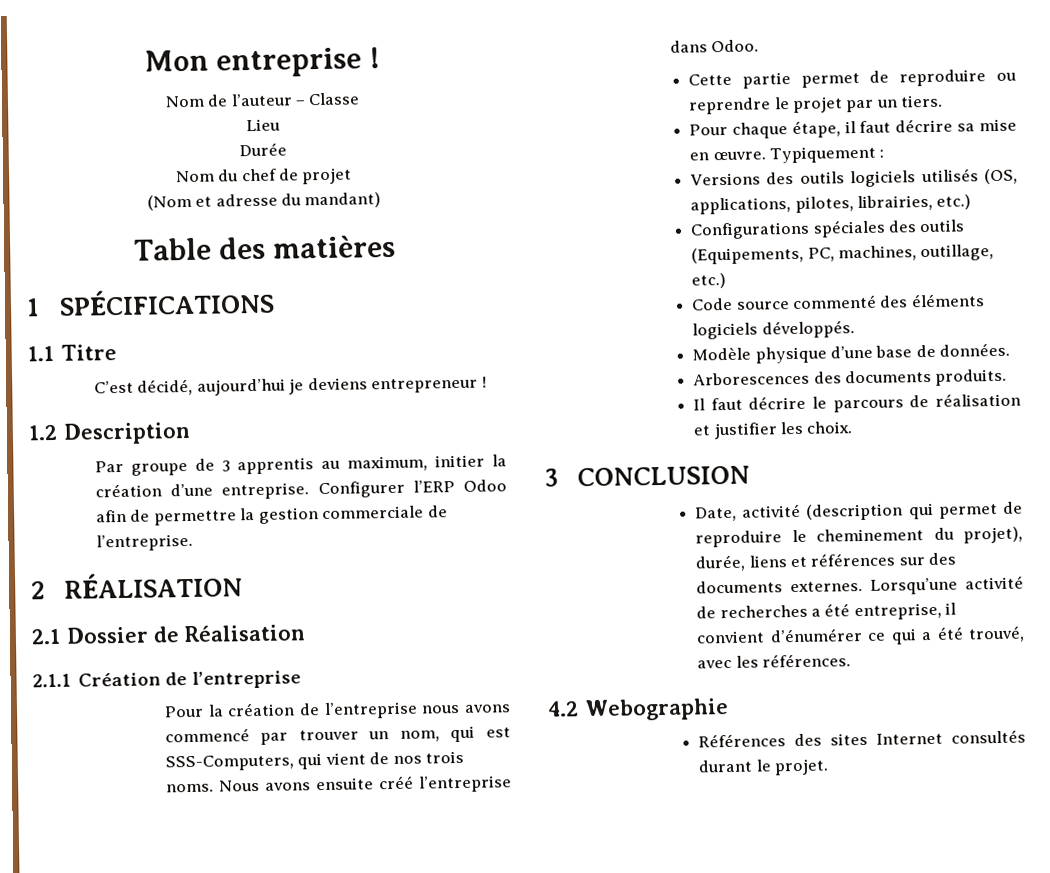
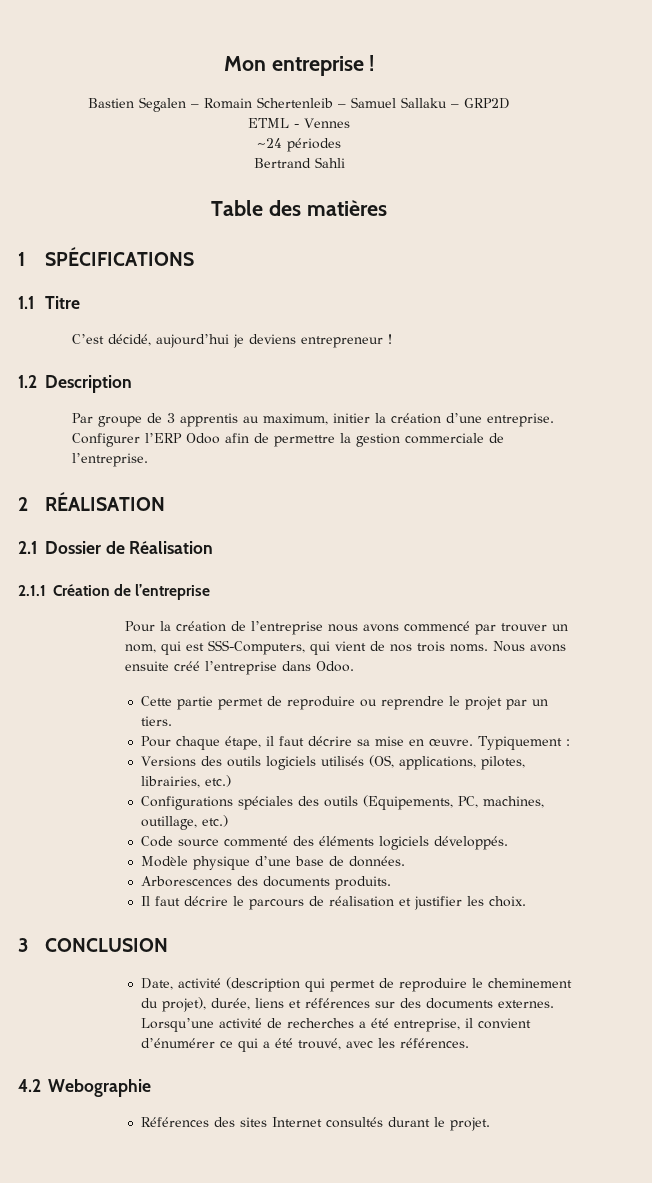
- Nom de l’auteur – Classe
- Lieu
- Durée
- Nom du chef de projet
- (Nom et adresse du mandant)
+ Bastien Segalen – Romain Schertenleib – Samuel Sallaku – GRP2D
+ ETML - Vennes
+ ~24 périodes
+ Bertrand Sahli

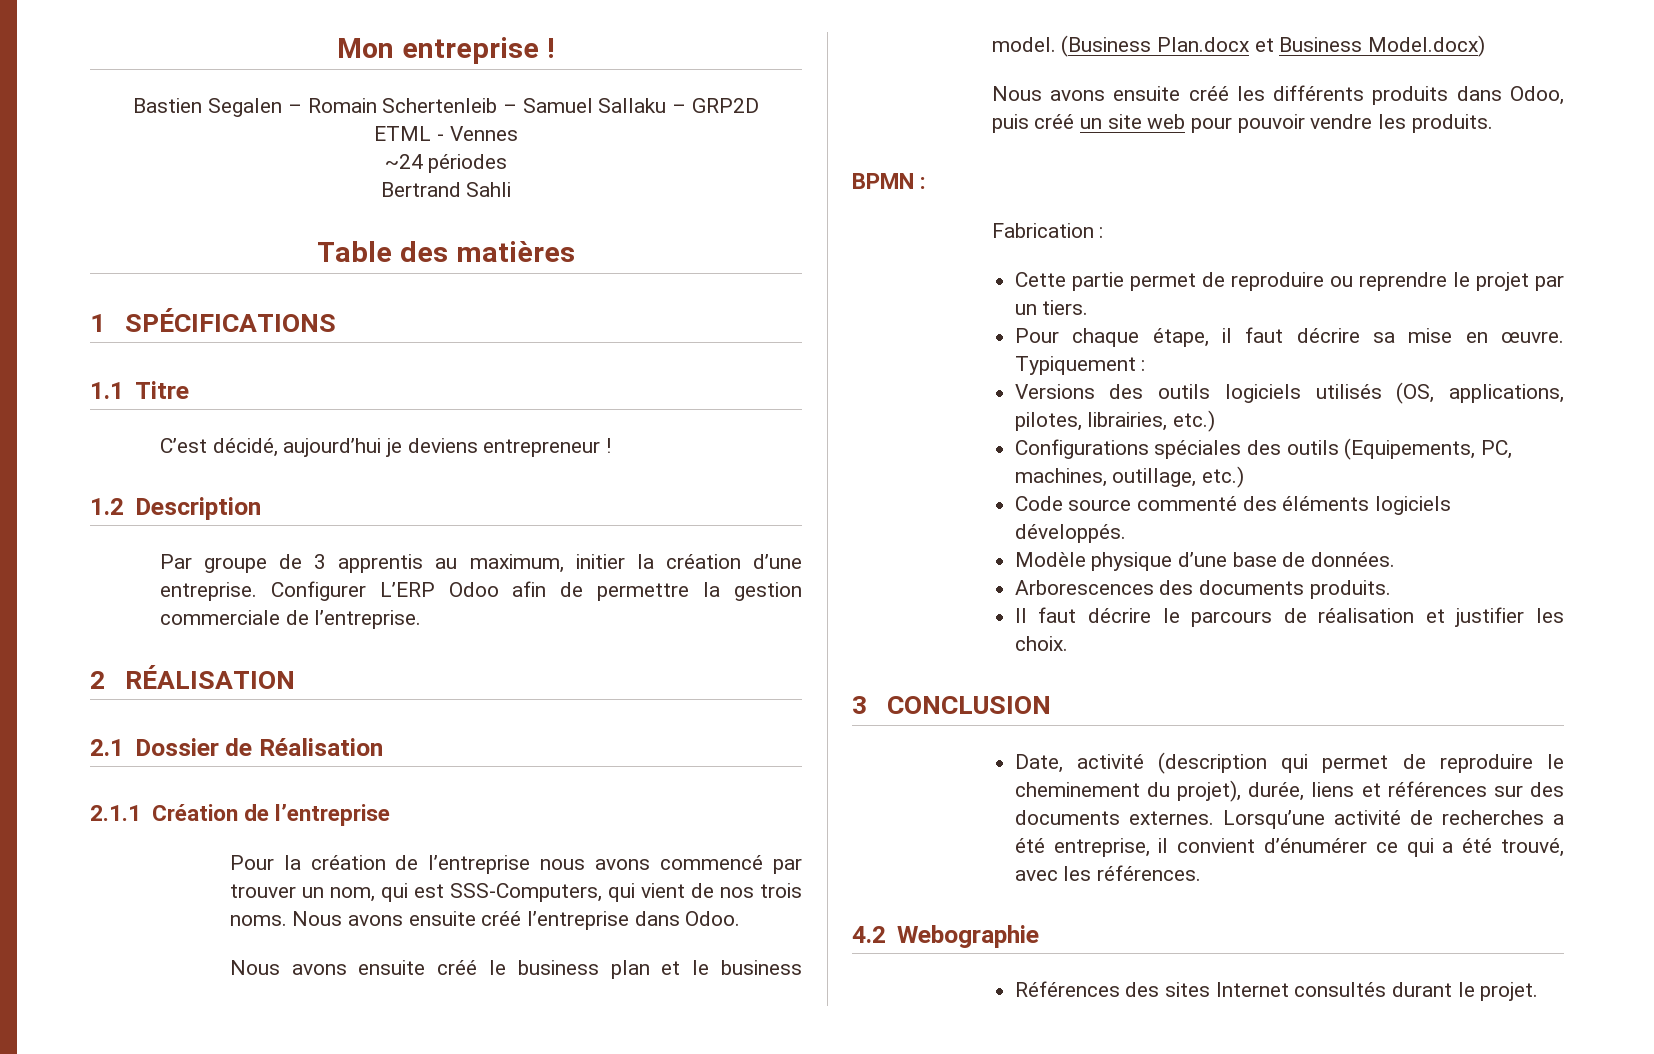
- Configurer l’ERP Odoo afin de permettre la gestion commerciale de l’entreprise.
+ Configurer L’ERP Odoo afin de permettre la gestion commerciale de l’entreprise.
+ Nous avons ensuite créé le business plan et le business model. (Business Plan.docx et Business Model.docx)
+ Nous avons ensuite créé les différents produits dans Odoo, puis créé un site web pour pouvoir vendre les produits.
+ BPMN :
+ Fabrication :

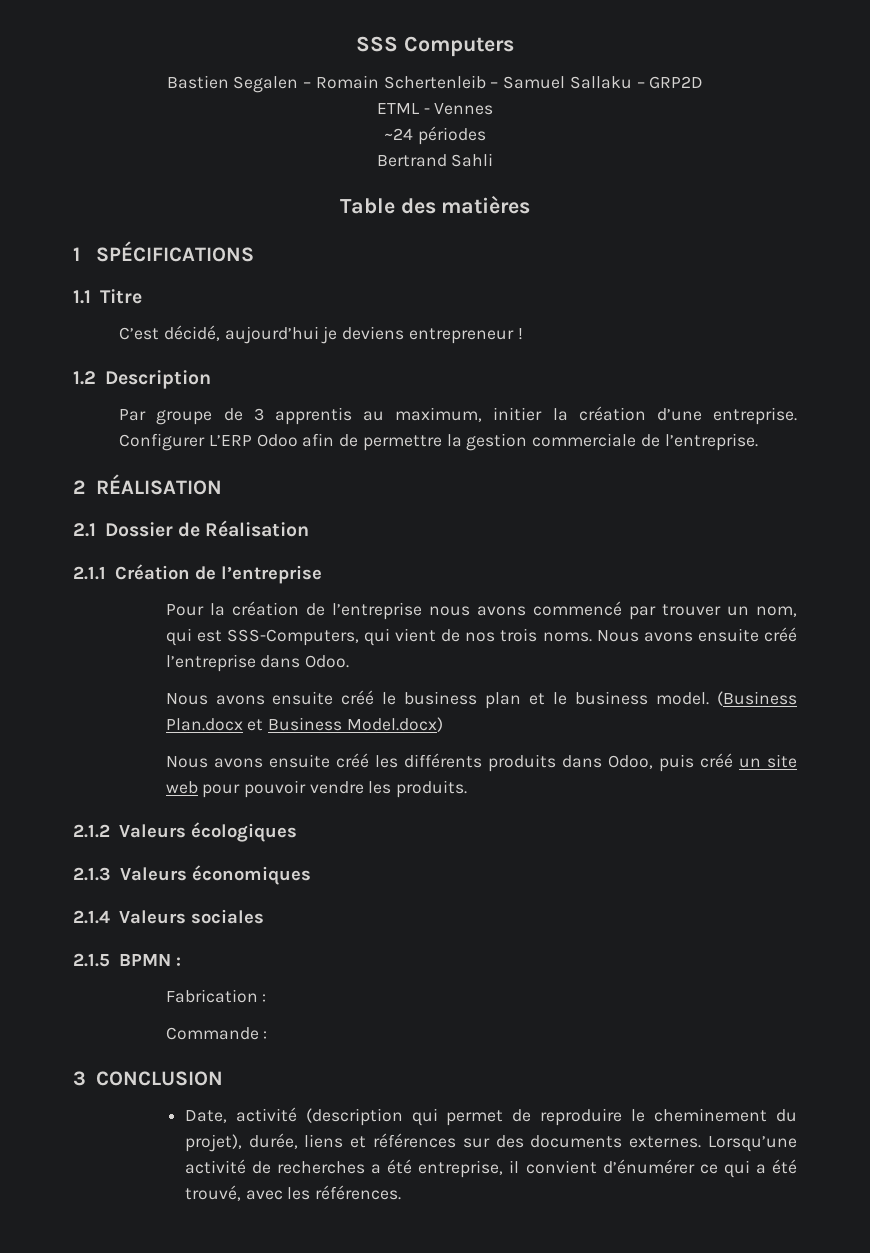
- Mon entreprise !
+ SSS Computers
- BPMN :
+ 2.1.2 Valeurs écologiques
+ 2.1.3 Valeurs économiques
+ 2.1.4 Valeurs sociales
+ 2.1.5 BPMN :
  Fabrication :
- Cette partie permet de reproduire ou reprendre le projet par un tiers.
- Pour chaque étape, il faut décrire sa mise en œuvre. Typiquement :
- Versions des outils logiciels utilisés (OS, applications, pilotes, librairies, etc.)
- Configurations spéciales des outils (Equipements, PC, machines, outillage, etc.)
- Code source commenté des éléments logiciels développés.
- Modèle physique d’une base de données.
- Arborescences des documents produits.
- Il faut décrire le parcours de réalisation et justifier les choix.
+ Commande :
- 4.2 Webographie
- Références des sites Internet consultés durant le projet.

